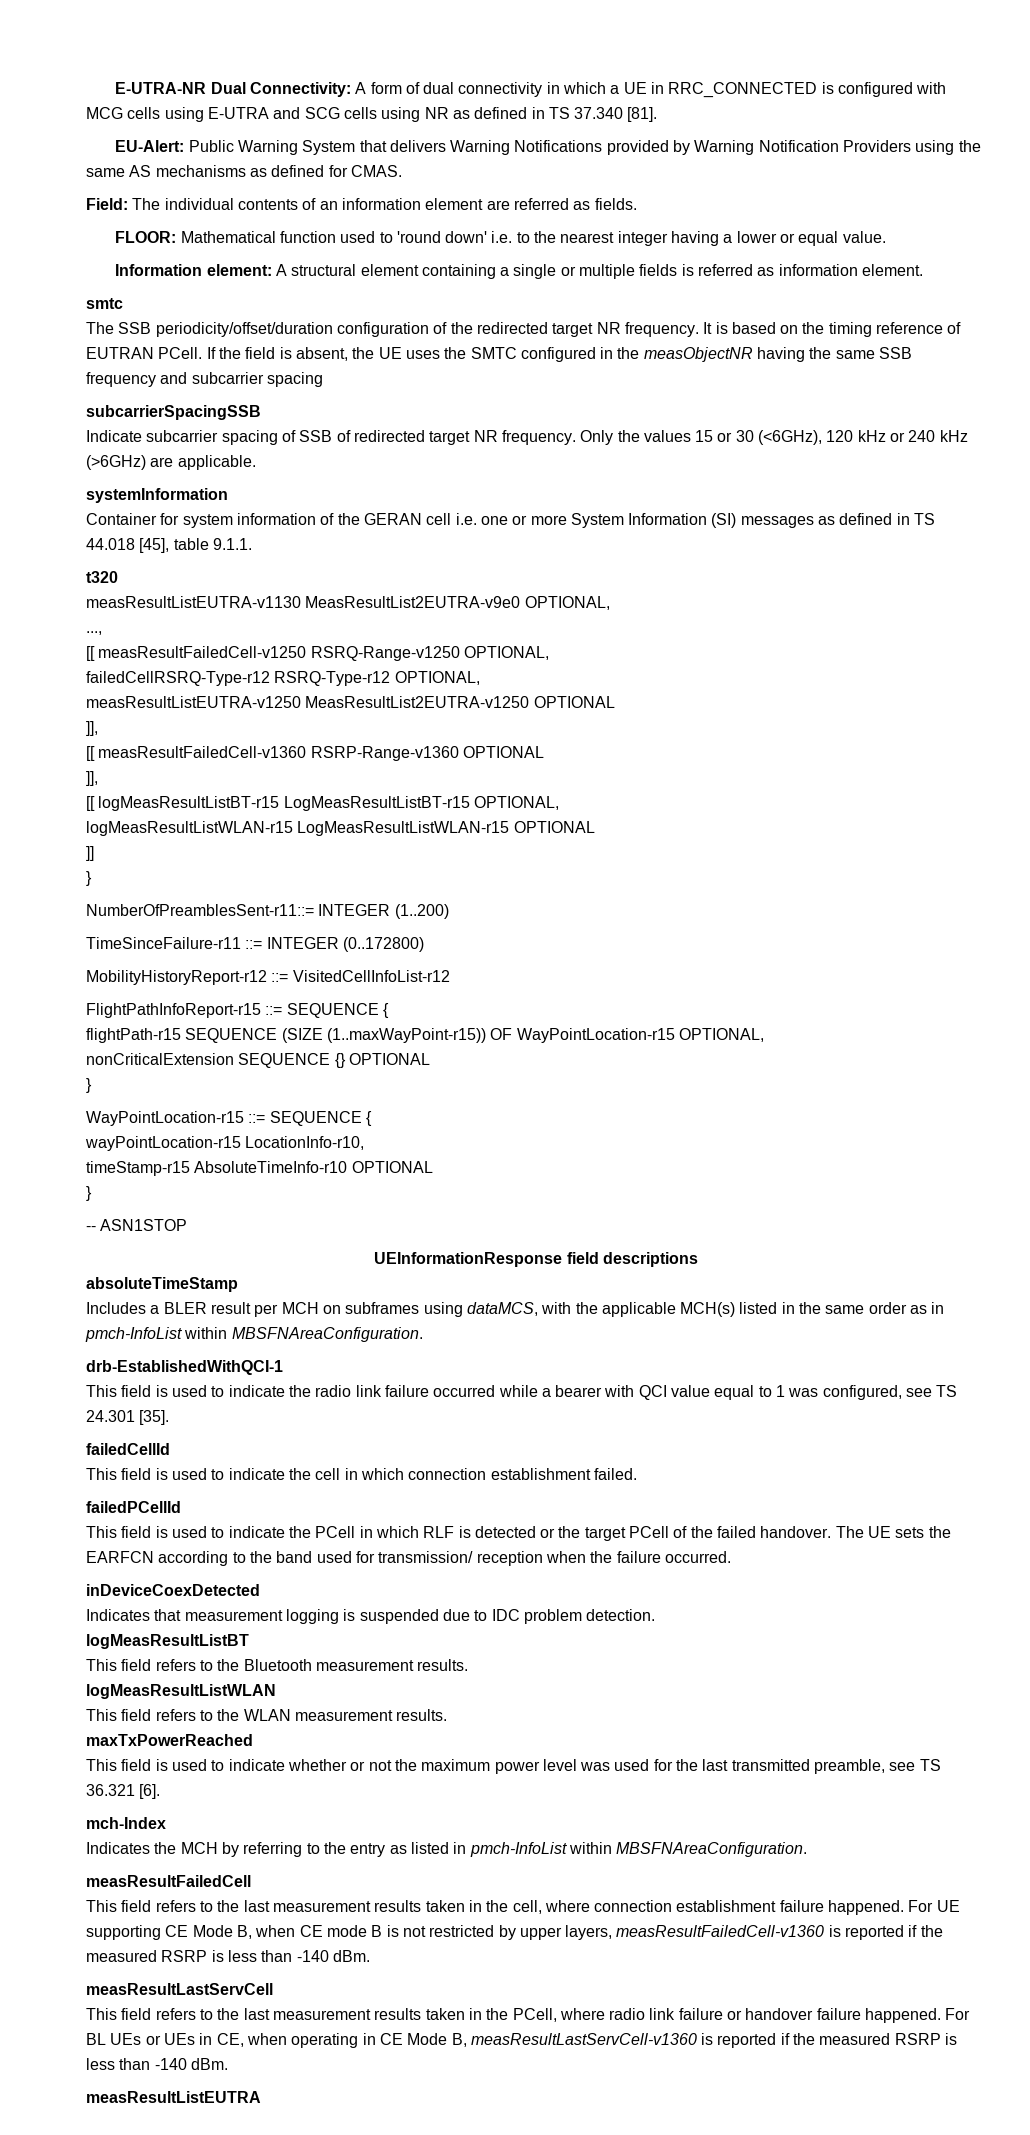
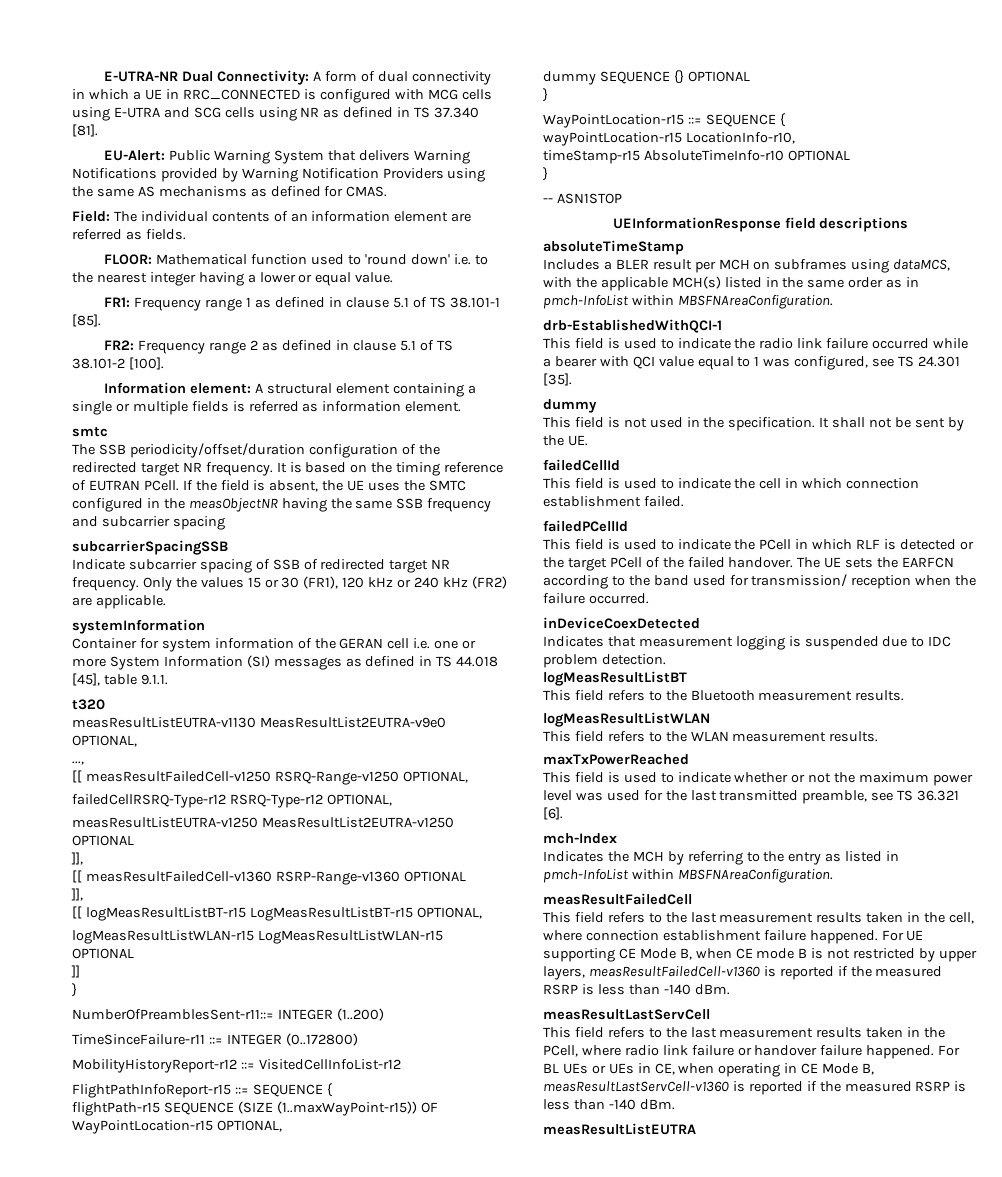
+ FR1: Frequency range 1 as defined in clause 5.1 of TS 38.101-1 [85].
+ FR2: Frequency range 2 as defined in clause 5.1 of TS 38.101-2 [100].
- Only the values 15 or 30 (<6GHz), 120 kHz or 240 kHz (>6GHz) are applicable.
+ Only the values 15 or 30 (FR1), 120 kHz or 240 kHz (FR2) are applicable.
- nonCriticalExtension SEQUENCE {} OPTIONAL
+ dummy SEQUENCE {} OPTIONAL
  This field is used to indicate the radio link failure occurred while a bearer with QCI value equal to 1 was configured, see TS 24.301 [35].
+ dummy
+ This field is not used in the specification. It shall not be sent by the UE.

